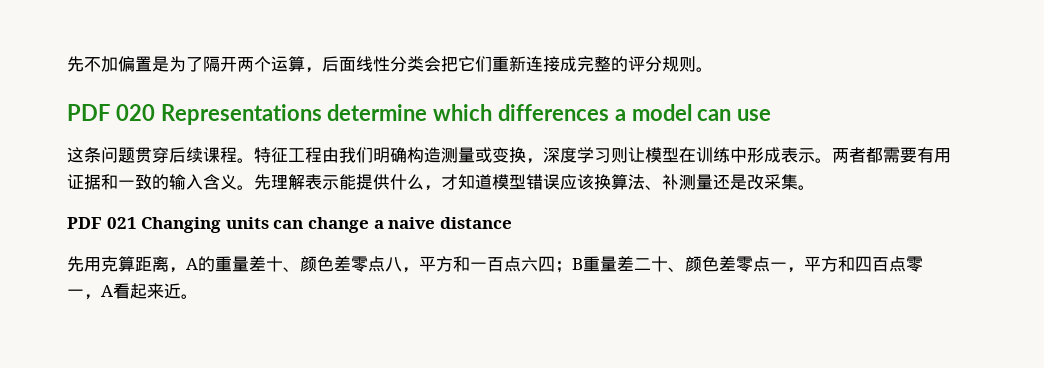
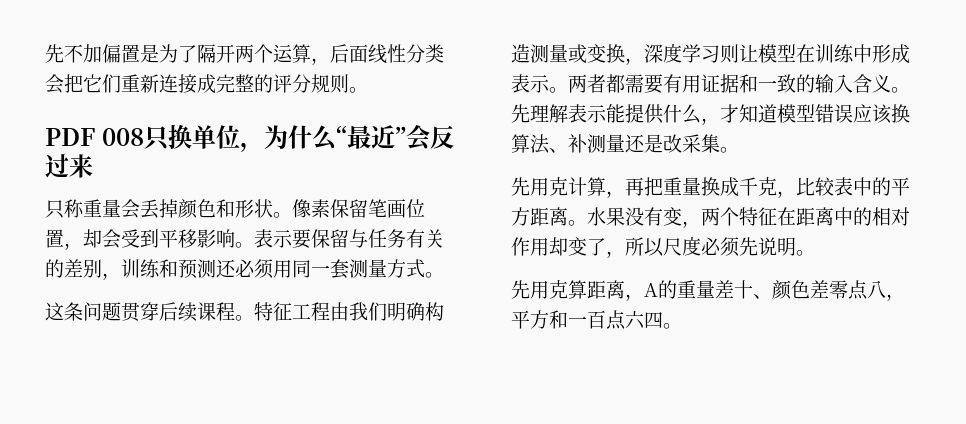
- PDF 020 Representations determine which differences a model can use
+ PDF 008只换单位，为什么“最近”会反过来
+ 只称重量会丢掉颜色和形状。像素保留笔画位置，却会受到平移影响。表示要保留与任务有关的差别，训练和预测还必须用同一套测量方式。
- PDF 021 Changing units can change a naive distance
+ 先用克计算，再把重量换成千克，比较表中的平方距离。水果没有变，两个特征在距离中的相对作用却变了，所以尺度必须先说明。
- 先用克算距离，A的重量差十、颜色差零点八，平方和一百点六四；B重量差二十、颜色差零点一，平方和四百点零一，A看起来近。
+ 先用克算距离，A的重量差十、颜色差零点八，平方和一百点六四。

